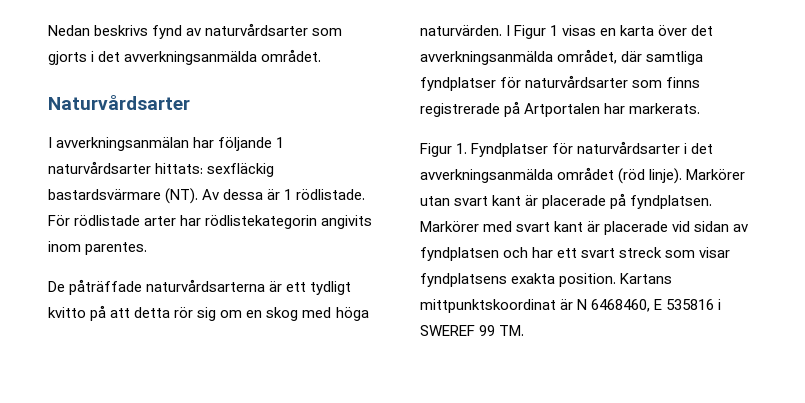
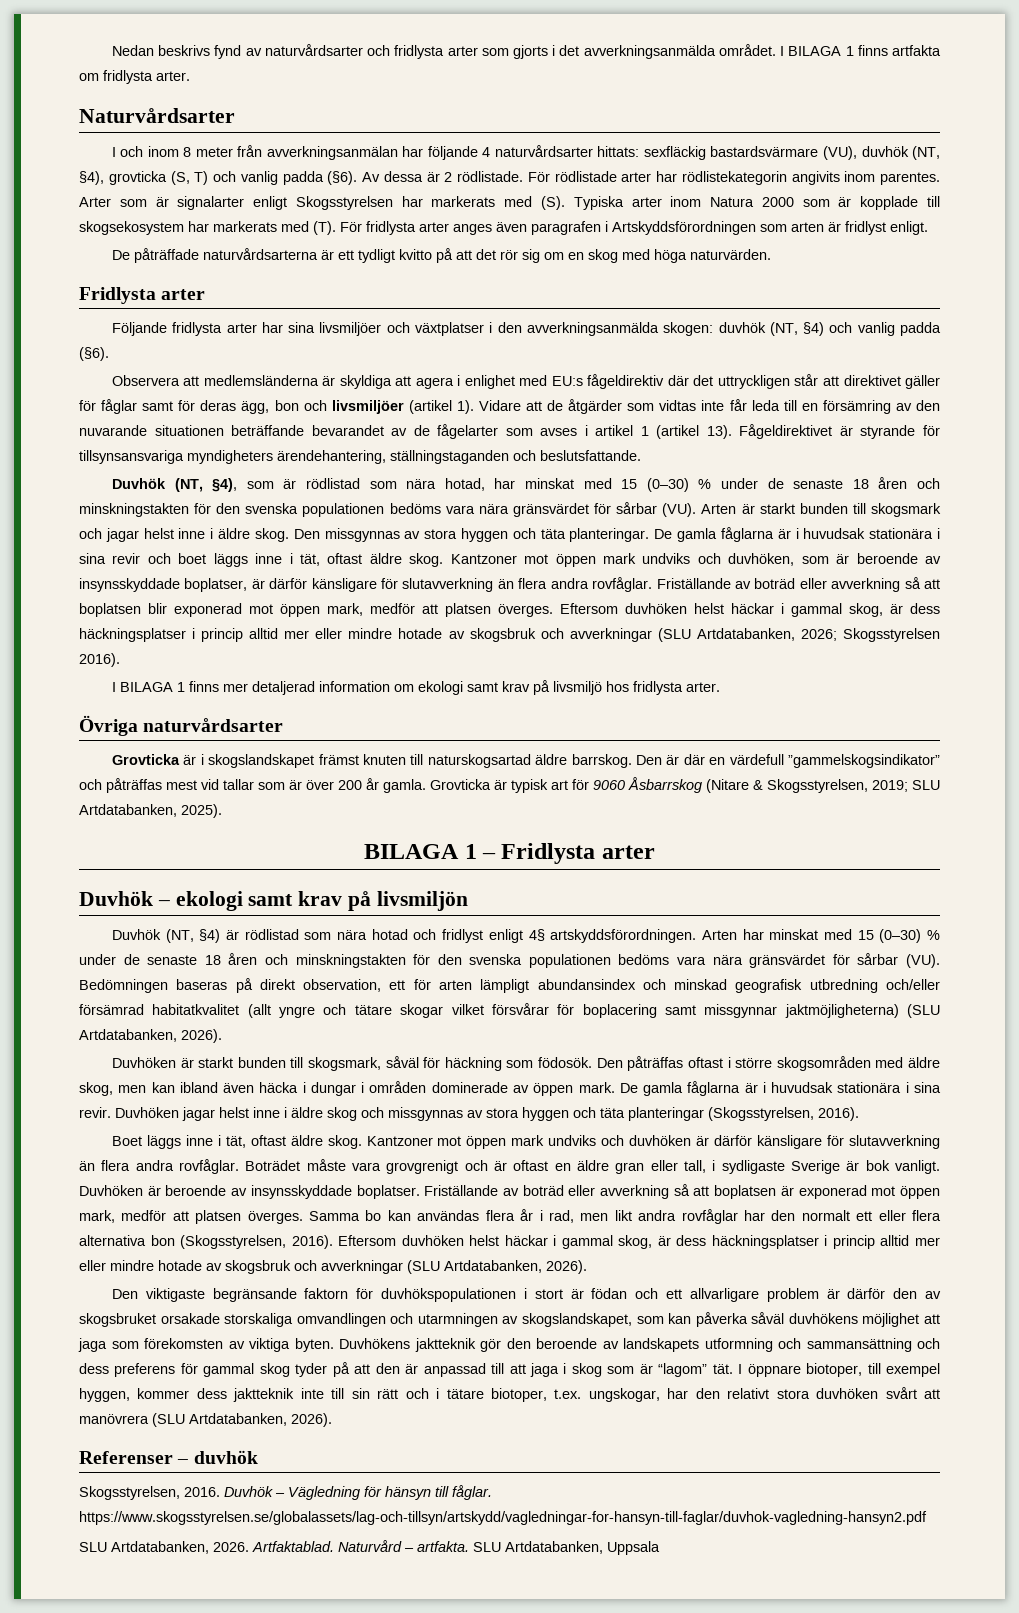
- Nedan beskrivs fynd av naturvårdsarter som gjorts i det avverkningsanmälda området.
+ Nedan beskrivs fynd av naturvårdsarter och fridlysta arter som gjorts i det avverkningsanmälda området. I BILAGA 1 finns artfakta om fridlysta arter.
  Naturvårdsarter
- I avverkningsanmälan har följande 1 naturvårdsarter hittats: sexfläckig bastardsvärmare (NT). Av dessa är 1 rödlistade.
+ I och inom 8 meter från avverkningsanmälan har följande 4 naturvårdsarter hittats: sexfläckig bastardsvärmare (VU), duvhök (NT, §4), grovticka (S, T) och vanlig padda (§6). Av dessa är 2 rödlistade.
+ Arter som är signalarter enligt Skogsstyrelsen har markerats med (S). Typiska arter inom Natura 2000 som är kopplade till skogsekosystem har markerats med (T). För fridlysta arter anges även paragrafen i Artskyddsförordningen som arten är fridlyst enligt.
- De påträffade naturvårdsarterna är ett tydligt kvitto på att detta rör sig om en skog med höga naturvärden. I Figur 1 visas en karta över det avverkningsanmälda området, där samtliga fyndplatser för naturvårdsarter som finns registrerade på Artportalen har markerats.
- Figur 1. Fyndplatser för naturvårdsarter i det avverkningsanmälda området (röd linje). Markörer utan svart kant är placerade på fyndplatsen. Markörer med svart kant är placerade vid sidan av fyndplatsen och har ett svart streck som visar fyndplatsens exakta position. Kartans mittpunktskoordinat är N 6468460, E 535816 i SWEREF 99 TM.
+ De påträffade naturvårdsarterna är ett tydligt kvitto på att det rör sig om en skog med höga naturvärden.
+ Fridlysta arter
+ Följande fridlysta arter har sina livsmiljöer och växtplatser i den avverkningsanmälda skogen: duvhök (NT, §4) och vanlig padda (§6).
+ Observera att medlemsländerna är skyldiga att agera i enlighet med EU:s fågeldirektiv där det uttryckligen står att direktivet gäller för fåglar samt för deras ägg, bon och livsmiljöer (artikel 1). Vidare att de åtgärder som vidtas inte får leda till en försämring av den nuvarande situationen beträffande bevarandet av de fågelarter som avses i artikel 1 (artikel 13). Fågeldirektivet är styrande för tillsynsansvariga myndigheters ärendehantering, ställningstaganden och beslutsfattande.
+ Duvhök (NT, §4), som är rödlistad som nära hotad, har minskat med 15 (0–30) % under de senaste 18 åren och minskningstakten för den svenska populationen bedöms vara nära gränsvärdet för sårbar (VU). Arten är starkt bunden till skogsmark och jagar helst inne i äldre skog. Den missgynnas av stora hyggen och täta planteringar. De gamla fåglarna är i huvudsak stationära i sina revir och boet läggs inne i tät, oftast äldre skog. Kantzoner mot öppen mark undviks och duvhöken, som är beroende av insynsskyddade boplatser, är därför känsligare för slutavverkning än flera andra rovfåglar. Friställande av boträd eller avverkning så att boplatsen blir exponerad mot öppen mark, medför att platsen överges. Eftersom duvhöken helst häckar i gammal skog, är dess häckningsplatser i princip alltid mer eller mindre hotade av skogsbruk och avverkningar (SLU Artdatabanken, 2026; Skogsstyrelsen 2016).
+ I BILAGA 1 finns mer detaljerad information om ekologi samt krav på livsmiljö hos fridlysta arter.
+ Övriga naturvårdsarter
+ Grovticka är i skogslandskapet främst knuten till naturskogsartad äldre barrskog. Den är där en värdefull ”gammelskogsindikator” och påträffas mest vid tallar som är över 200 år gamla. Grovticka är typisk art för 9060 Åsbarrskog (Nitare & Skogsstyrelsen, 2019; SLU Artdatabanken, 2025).
+ BILAGA 1 – Fridlysta arter
+ Duvhök – ekologi samt krav på livsmiljön
+ Duvhök (NT, §4) är rödlistad som nära hotad och fridlyst enligt 4§ artskyddsförordningen. Arten har minskat med 15 (0–30) % under de senaste 18 åren och minskningstakten för den svenska populationen bedöms vara nära gränsvärdet för sårbar (VU). Bedömningen baseras på direkt observation, ett för arten lämpligt abundansindex och minskad geografisk utbredning och/eller försämrad habitatkvalitet (allt yngre och tätare skogar vilket försvårar för boplacering samt missgynnar jaktmöjligheterna) (SLU Artdatabanken, 2026).
+ Duvhöken är starkt bunden till skogsmark, såväl för häckning som födosök. Den påträffas oftast i större skogsområden med äldre skog, men kan ibland även häcka i dungar i områden dominerade av öppen mark. De gamla fåglarna är i huvudsak stationära i sina revir. Duvhöken jagar helst inne i äldre skog och missgynnas av stora hyggen och täta planteringar (Skogsstyrelsen, 2016).
+ Boet läggs inne i tät, oftast äldre skog. Kantzoner mot öppen mark undviks och duvhöken är därför känsligare för slutavverkning än flera andra rovfåglar. Boträdet måste vara grovgrenigt och är oftast en äldre gran eller tall, i sydligaste Sverige är bok vanligt. Duvhöken är beroende av insynsskyddade boplatser. Friställande av boträd eller avverkning så att boplatsen är exponerad mot öppen mark, medför att platsen överges. Samma bo kan användas flera år i rad, men likt andra rovfåglar har den normalt ett eller flera alternativa bon (Skogsstyrelsen, 2016). Eftersom duvhöken helst häckar i gammal skog, är dess häckningsplatser i princip alltid mer eller mindre hotade av skogsbruk och avverkningar (SLU Artdatabanken, 2026).
+ Den viktigaste begränsande faktorn för duvhökspopulationen i stort är födan och ett allvarligare problem är därför den av skogsbruket orsakade storskaliga omvandlingen och utarmningen av skogslandskapet, som kan påverka såväl duvhökens möjlighet att jaga som förekomsten av viktiga byten. Duvhökens jaktteknik gör den beroende av landskapets utformning och sammansättning och dess preferens för gammal skog tyder på att den är anpassad till att jaga i skog som är “lagom” tät. I öppnare biotoper, till exempel hyggen, kommer dess jaktteknik inte till sin rätt och i tätare biotoper, t.ex. ungskogar, har den relativt stora duvhöken svårt att manövrera (SLU Artdatabanken, 2026).
+ Referenser – duvhök
+ Skogsstyrelsen, 2016. Duvhök – Vägledning för hänsyn till fåglar. https://www.skogsstyrelsen.se/globalassets/lag-och-tillsyn/artskydd/vagledningar-for-hansyn-till-faglar/duvhok-vagledning-hansyn2.pdf
+ SLU Artdatabanken, 2026. Artfaktablad. Naturvård – artfakta. SLU Artdatabanken, Uppsala

